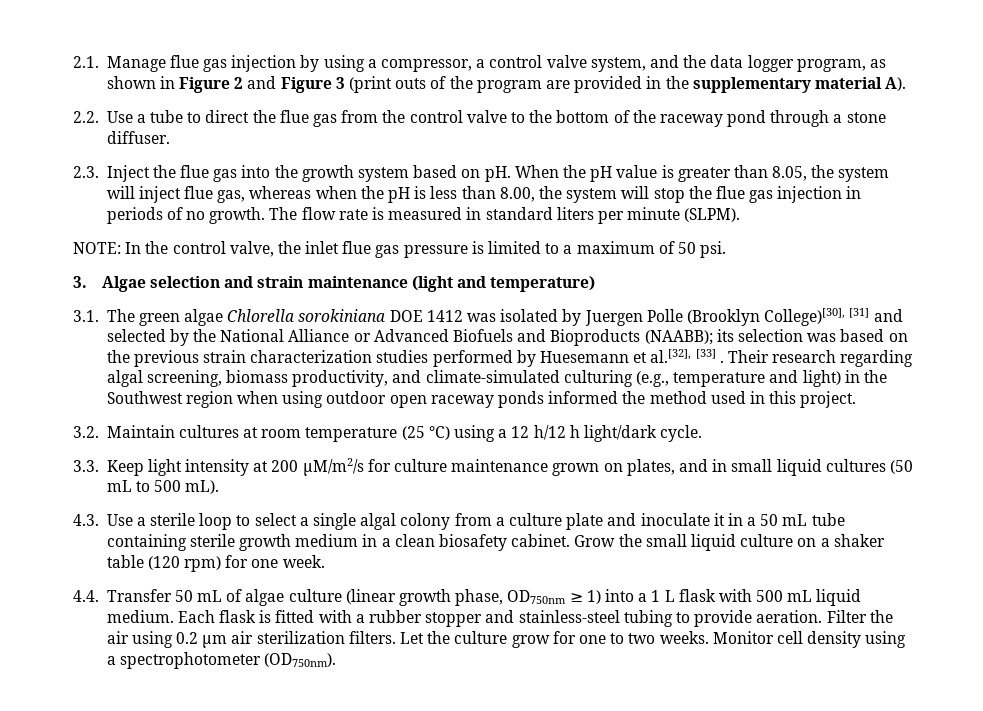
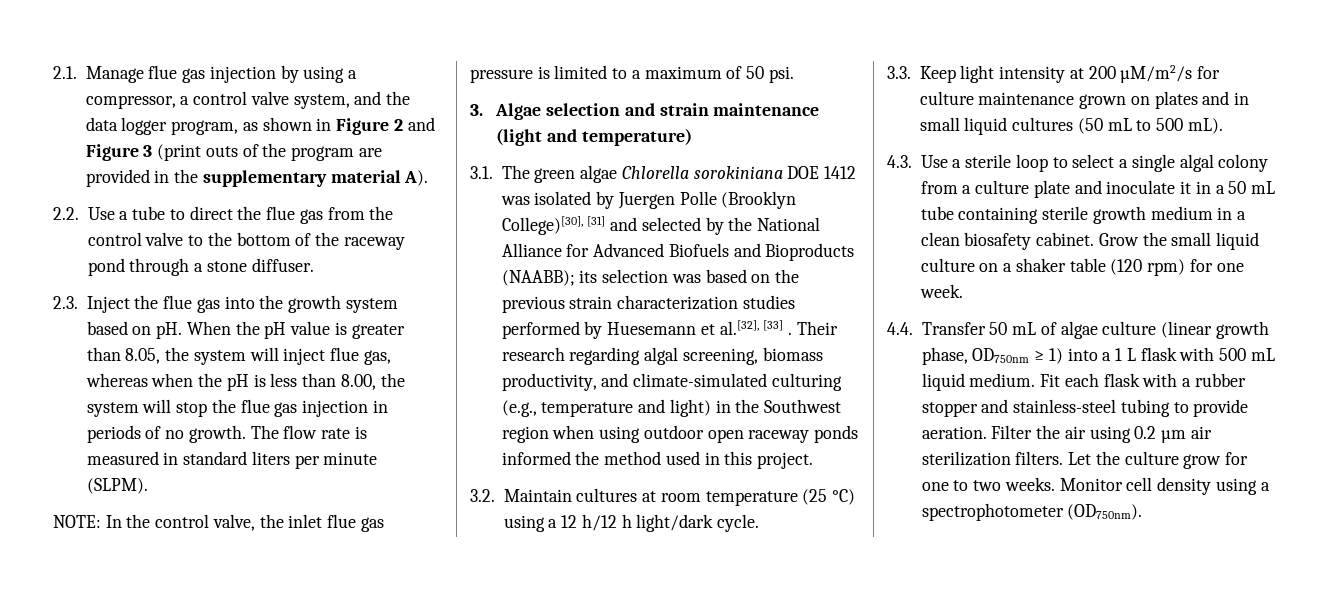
- 3.1. The green algae Chlorella sorokiniana DOE 1412 was isolated by Juergen Polle (Brooklyn College)[30], [31] and selected by the National Alliance or Advanced Biofuels and Bioproducts (NAABB); its selection was based on the previous strain characterization studies performed by Huesemann et al.[32], [33] .
+ 3.1. The green algae Chlorella sorokiniana DOE 1412 was isolated by Juergen Polle (Brooklyn College)[30], [31] and selected by the National Alliance for Advanced Biofuels and Bioproducts (NAABB); its selection was based on the previous strain characterization studies performed by Huesemann et al.[32], [33] .
- 3.3. Keep light intensity at 200 µM/m2/s for culture maintenance grown on plates, and in small liquid cultures (50 mL to 500 mL).
+ 3.3. Keep light intensity at 200 µM/m2/s for culture maintenance grown on plates and in small liquid cultures (50 mL to 500 mL).
- Each flask is fitted with a rubber stopper and stainless-steel tubing to provide aeration.
+ Fit each flask with a rubber stopper and stainless-steel tubing to provide aeration.

